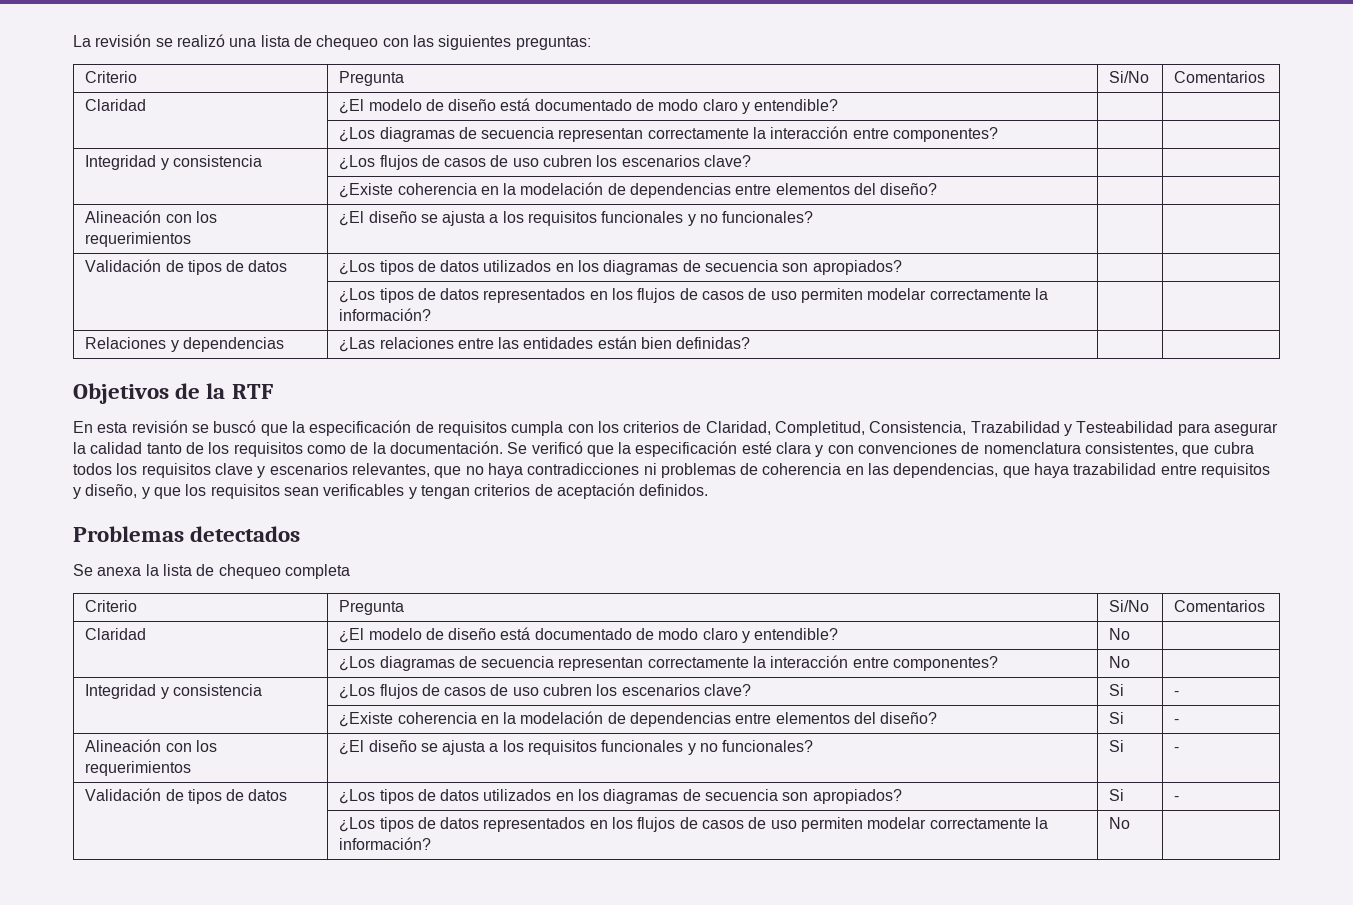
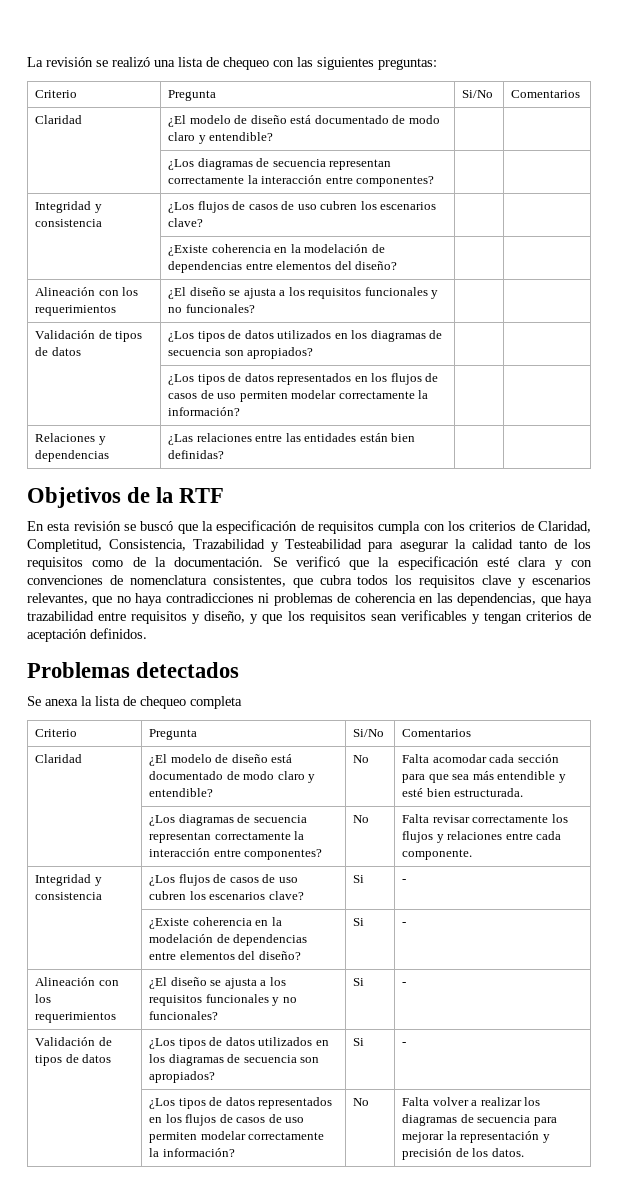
- Claridad | ¿El modelo de diseño está documentado de modo claro y entendible? | No |
+ Claridad | ¿El modelo de diseño está documentado de modo claro y entendible? | No | Falta acomodar cada sección para que sea más entendible y esté bien estructurada.
- | ¿Los diagramas de secuencia representan correctamente la interacción entre componentes? | No |
+ | ¿Los diagramas de secuencia representan correctamente la interacción entre componentes? | No | Falta revisar correctamente los flujos y relaciones entre cada componente.
- | ¿Los tipos de datos representados en los flujos de casos de uso permiten modelar correctamente la información? | No |
+ | ¿Los tipos de datos representados en los flujos de casos de uso permiten modelar correctamente la información? | No | Falta volver a realizar los diagramas de secuencia para mejorar la representación y precisión de los datos.

